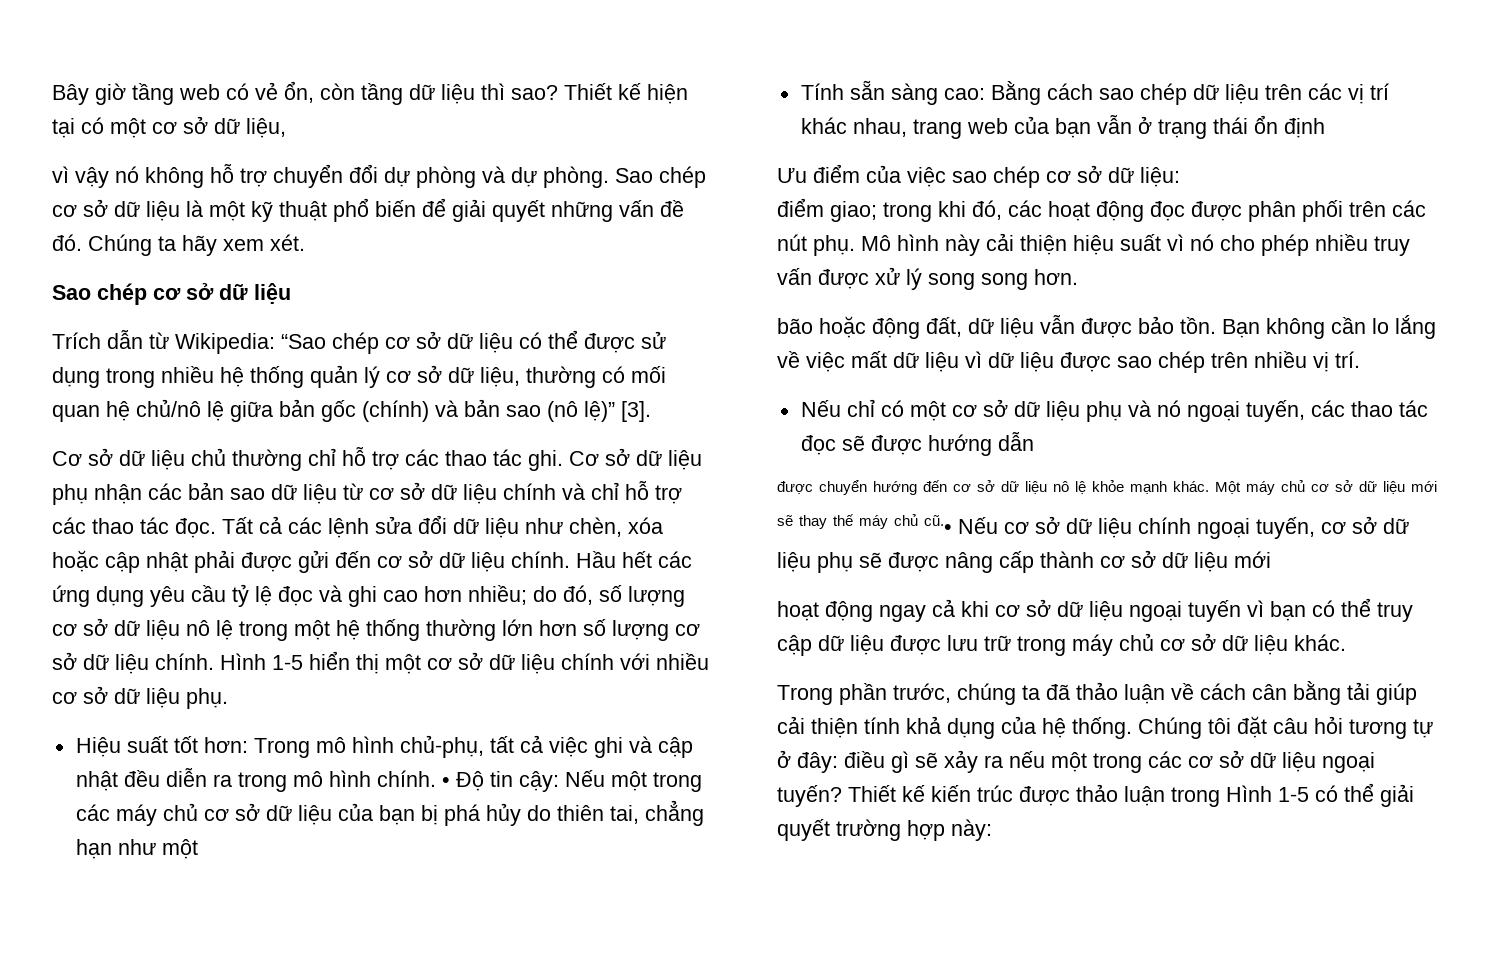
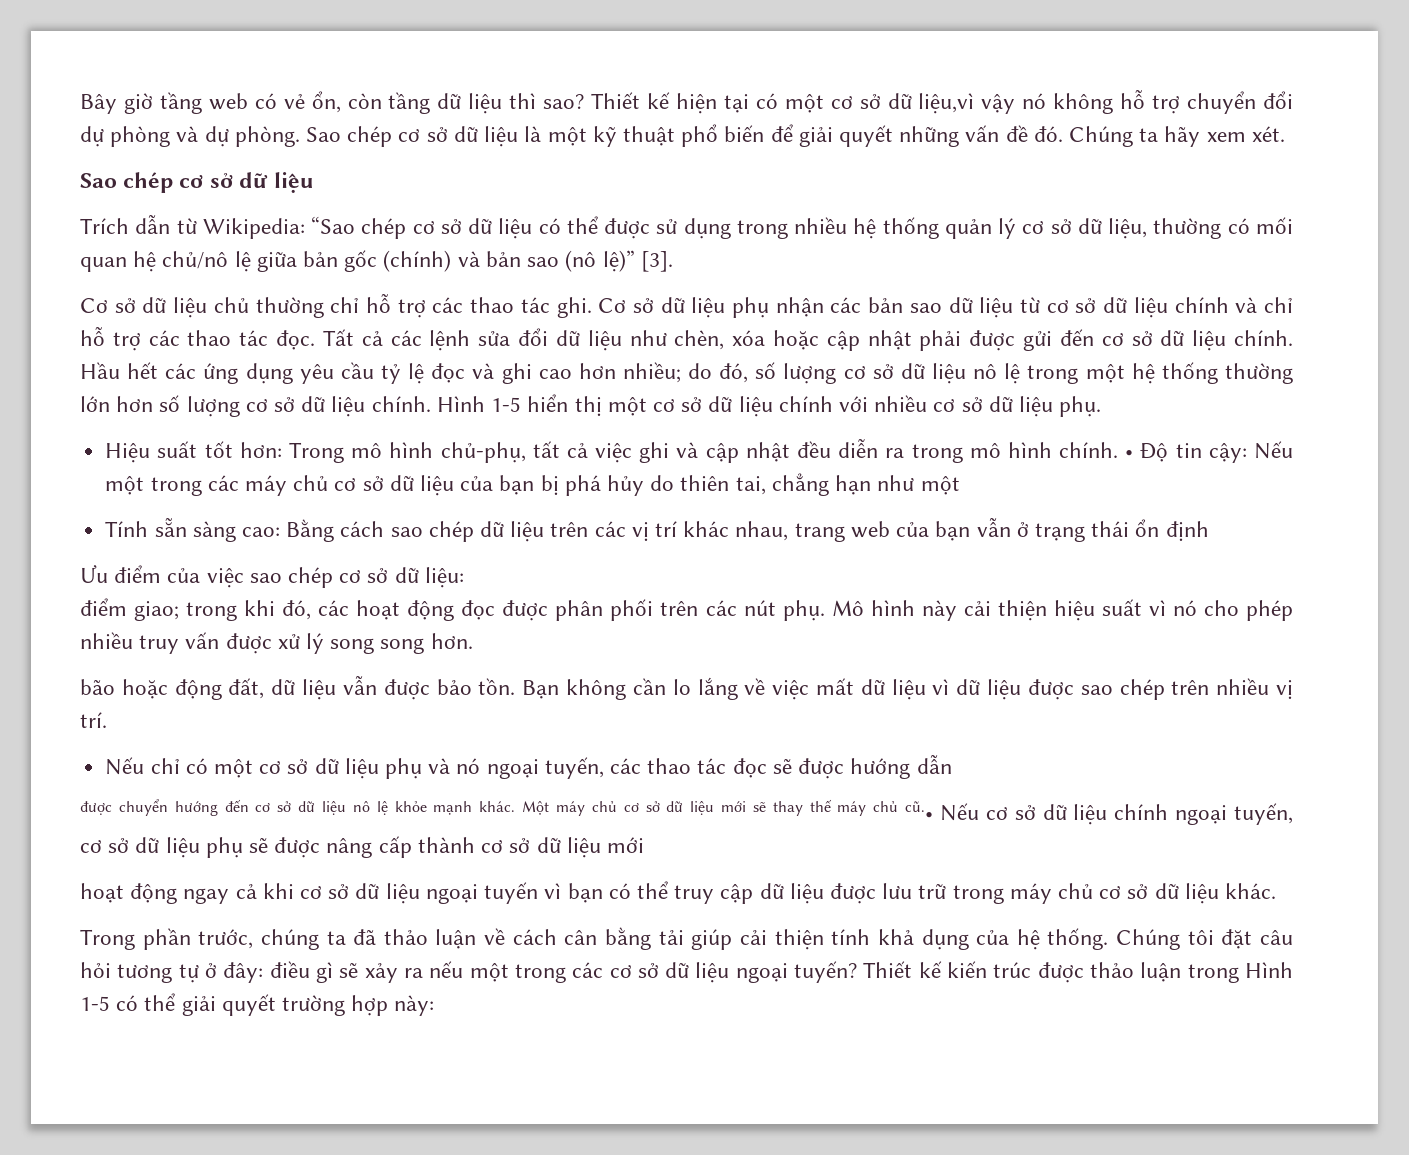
- Thiết kế hiện tại có một cơ sở dữ liệu,
- vì vậy nó không hỗ trợ chuyển đổi dự phòng và dự phòng.
+ Thiết kế hiện tại có một cơ sở dữ liệu,vì vậy nó không hỗ trợ chuyển đổi dự phòng và dự phòng.

